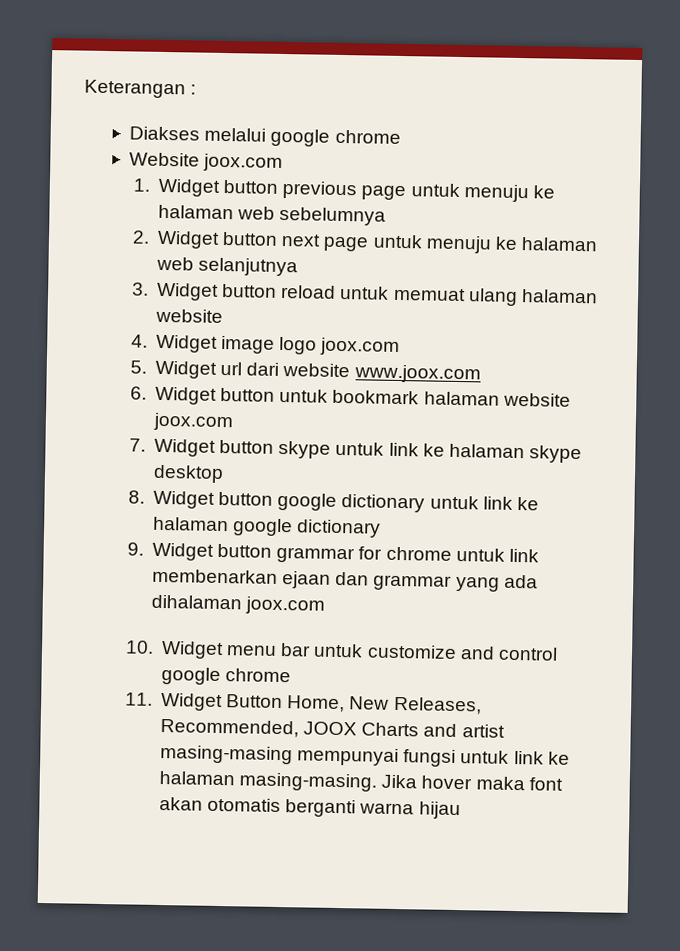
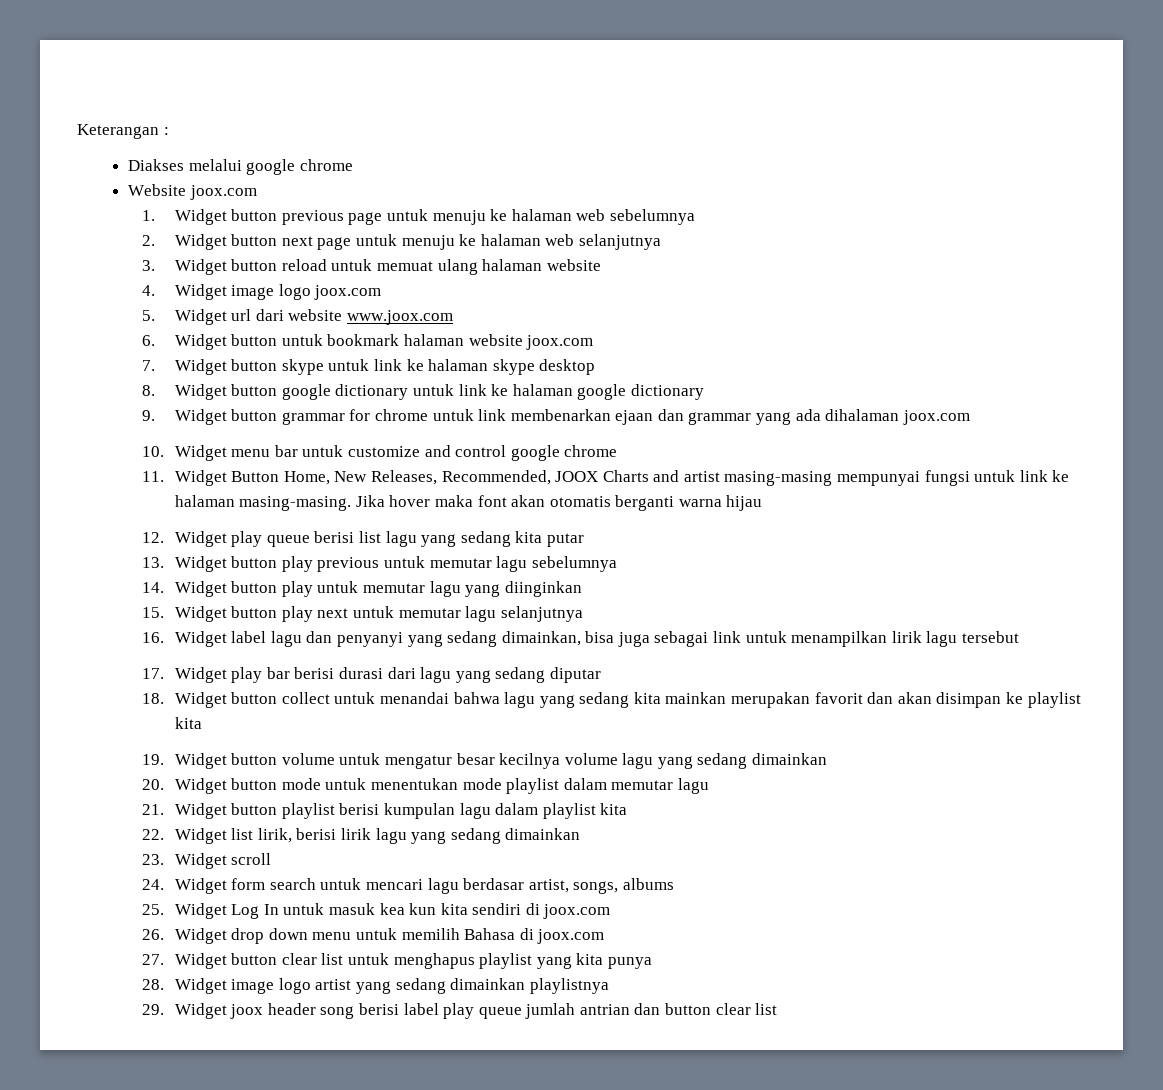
+ 12. Widget play queue berisi list lagu yang sedang kita putar
+ 13. Widget button play previous untuk memutar lagu sebelumnya
+ 14. Widget button play untuk memutar lagu yang diinginkan
+ 15. Widget button play next untuk memutar lagu selanjutnya
+ 16. Widget label lagu dan penyanyi yang sedang dimainkan, bisa juga sebagai link untuk menampilkan lirik lagu tersebut
+ 17. Widget play bar berisi durasi dari lagu yang sedang diputar
+ 18. Widget button collect untuk menandai bahwa lagu yang sedang kita mainkan merupakan favorit dan akan disimpan ke playlist kita
+ 19. Widget button volume untuk mengatur besar kecilnya volume lagu yang sedang dimainkan
+ 20. Widget button mode untuk menentukan mode playlist dalam memutar lagu
+ 21. Widget button playlist berisi kumpulan lagu dalam playlist kita
+ 22. Widget list lirik, berisi lirik lagu yang sedang dimainkan
+ 23. Widget scroll
+ 24. Widget form search untuk mencari lagu berdasar artist, songs, albums
+ 25. Widget Log In untuk masuk kea kun kita sendiri di joox.com
+ 26. Widget drop down menu untuk memilih Bahasa di joox.com
+ 27. Widget button clear list untuk menghapus playlist yang kita punya
+ 28. Widget image logo artist yang sedang dimainkan playlistnya
+ 29. Widget joox header song berisi label play queue jumlah antrian dan button clear list

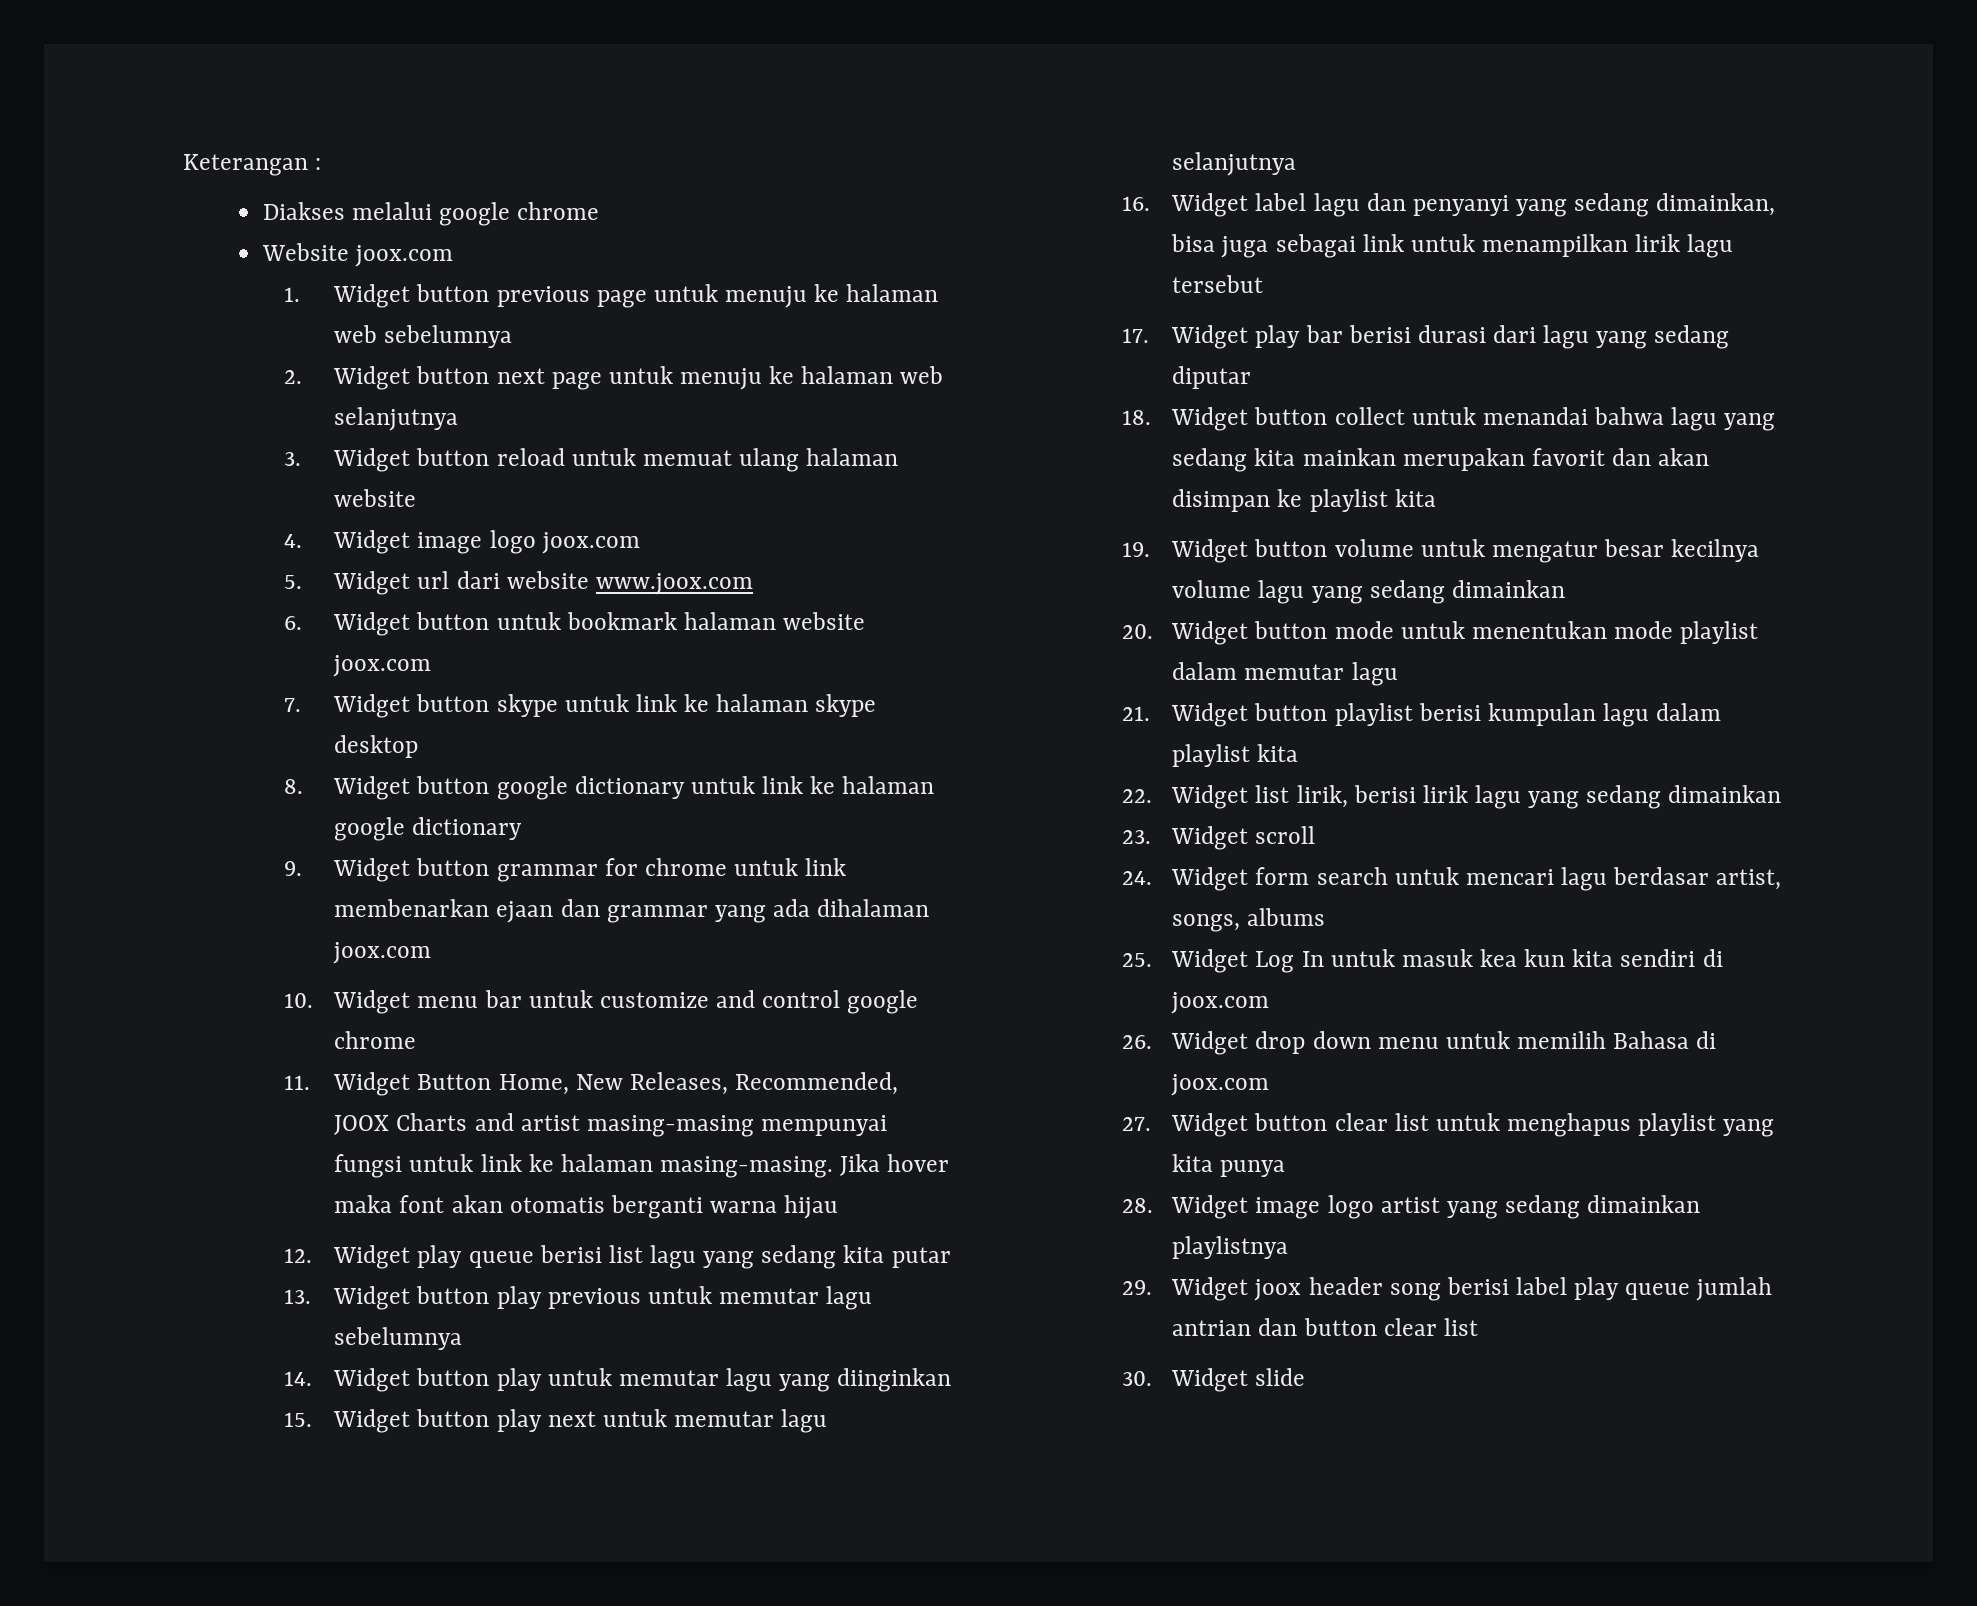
+ 30. Widget slide

